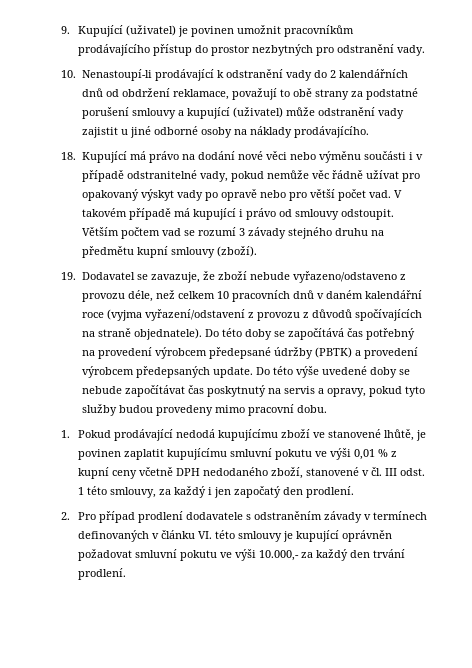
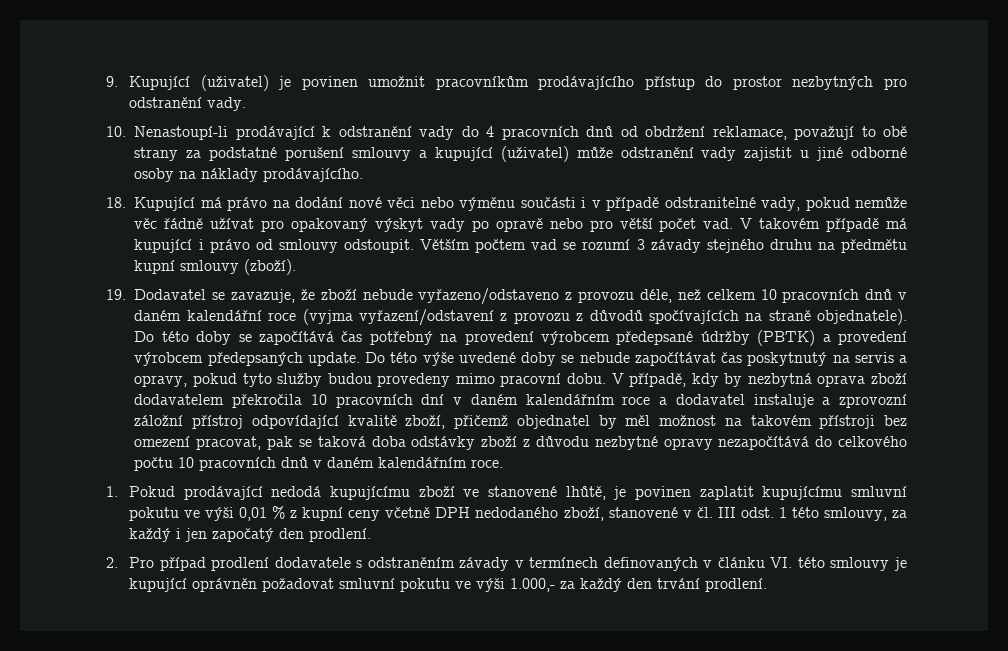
- 10. Nenastoupí-li prodávající k odstranění vady do 2 kalendářních dnů od obdržení reklamace, považují to obě strany za podstatné porušení smlouvy a kupující (uživatel) může odstranění vady zajistit u jiné odborné osoby na náklady prodávajícího.
+ 10. Nenastoupí-li prodávající k odstranění vady do 4 pracovních dnů od obdržení reklamace, považují to obě strany za podstatné porušení smlouvy a kupující (uživatel) může odstranění vady zajistit u jiné odborné osoby na náklady prodávajícího.
+ V případě, kdy by nezbytná oprava zboží dodavatelem překročila 10 pracovních dní v daném kalendářním roce a dodavatel instaluje a zprovozní záložní přístroj odpovídající kvalitě zboží, přičemž objednatel by měl možnost na takovém přístroji bez omezení pracovat, pak se taková doba odstávky zboží z důvodu nezbytné opravy nezapočítává do celkového počtu 10 pracovních dnů v daném kalendářním roce.
- 2. Pro případ prodlení dodavatele s odstraněním závady v termínech definovaných v článku VI. této smlouvy je kupující oprávněn požadovat smluvní pokutu ve výši 10.000,- za každý den trvání prodlení.
+ 2. Pro případ prodlení dodavatele s odstraněním závady v termínech definovaných v článku VI. této smlouvy je kupující oprávněn požadovat smluvní pokutu ve výši 1.000,- za každý den trvání prodlení.

